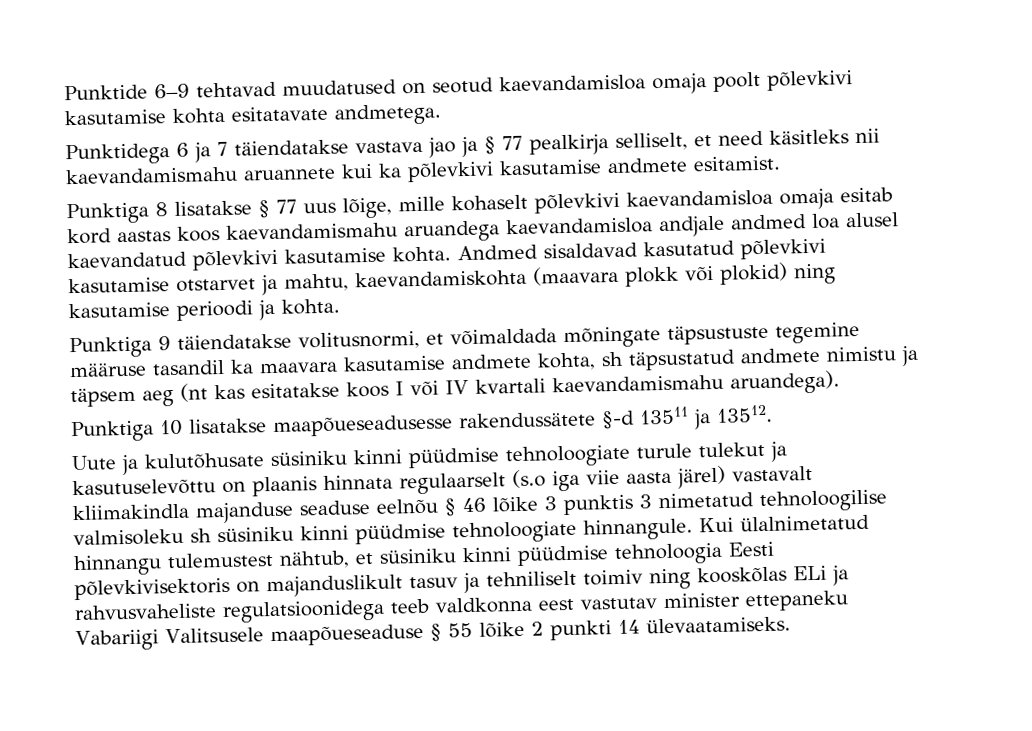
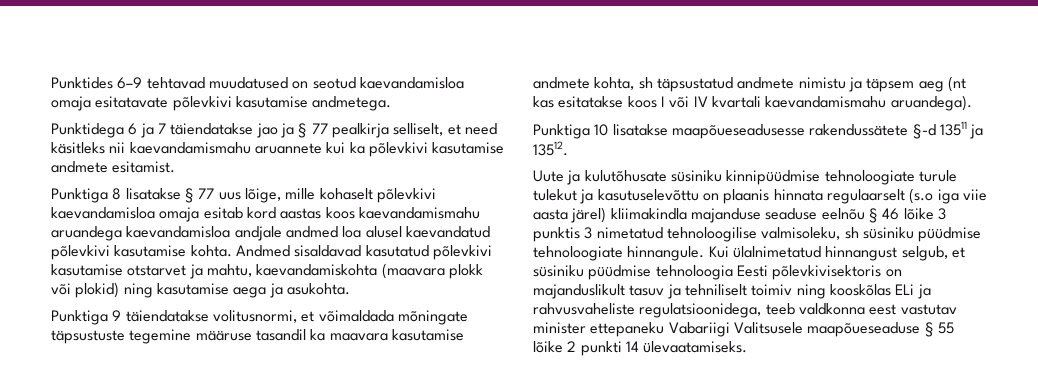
- Punktide 6–9 tehtavad muudatused on seotud kaevandamisloa omaja poolt põlevkivi kasutamise kohta esitatavate andmetega.
+ Punktides 6–9 tehtavad muudatused on seotud kaevandamisloa omaja esitatavate põlevkivi kasutamise andmetega.
- Punktidega 6 ja 7 täiendatakse vastava jao ja § 77 pealkirja selliselt, et need käsitleks nii kaevandamismahu aruannete kui ka põlevkivi kasutamise andmete esitamist.
+ Punktidega 6 ja 7 täiendatakse jao ja § 77 pealkirja selliselt, et need käsitleks nii kaevandamismahu aruannete kui ka põlevkivi kasutamise andmete esitamist.
- Andmed sisaldavad kasutatud põlevkivi kasutamise otstarvet ja mahtu, kaevandamiskohta (maavara plokk või plokid) ning kasutamise perioodi ja kohta.
+ Andmed sisaldavad kasutatud põlevkivi kasutamise otstarvet ja mahtu, kaevandamiskohta (maavara plokk või plokid) ning kasutamise aega ja asukohta.
- Uute ja kulutõhusate süsiniku kinni püüdmise tehnoloogiate turule tulekut ja kasutuselevõttu on plaanis hinnata regulaarselt (s.o iga viie aasta järel) vastavalt kliimakindla majanduse seaduse eelnõu § 46 lõike 3 punktis 3 nimetatud tehnoloogilise valmisoleku sh süsiniku kinni püüdmise tehnoloogiate hinnangule.
+ Uute ja kulutõhusate süsiniku kinnipüüdmise tehnoloogiate turule tulekut ja kasutuselevõttu on plaanis hinnata regulaarselt (s.o iga viie aasta järel) kliimakindla majanduse seaduse eelnõu § 46 lõike 3 punktis 3 nimetatud tehnoloogilise valmisoleku, sh süsiniku püüdmise tehnoloogiate hinnangule.
- Kui ülalnimetatud hinnangu tulemustest nähtub, et süsiniku kinni püüdmise tehnoloogia Eesti põlevkivisektoris on majanduslikult tasuv ja tehniliselt toimiv ning kooskõlas ELi ja rahvusvaheliste regulatsioonidega teeb valdkonna eest vastutav minister ettepaneku Vabariigi Valitsusele maapõueseaduse § 55 lõike 2 punkti 14 ülevaatamiseks.
+ Kui ülalnimetatud hinnangust selgub, et süsiniku püüdmise tehnoloogia Eesti põlevkivisektoris on majanduslikult tasuv ja tehniliselt toimiv ning kooskõlas ELi ja rahvusvaheliste regulatsioonidega, teeb valdkonna eest vastutav minister ettepaneku Vabariigi Valitsusele maapõueseaduse § 55 lõike 2 punkti 14 ülevaatamiseks.

